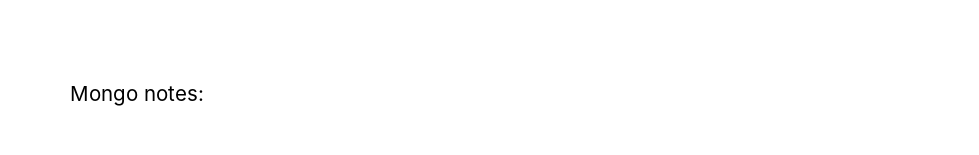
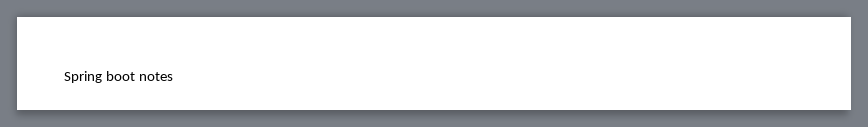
- Mongo notes:
+ Spring boot notes

